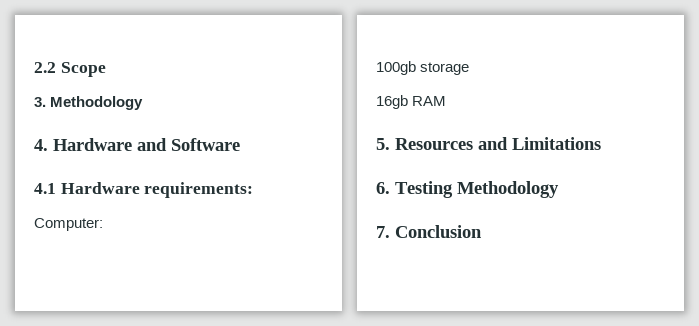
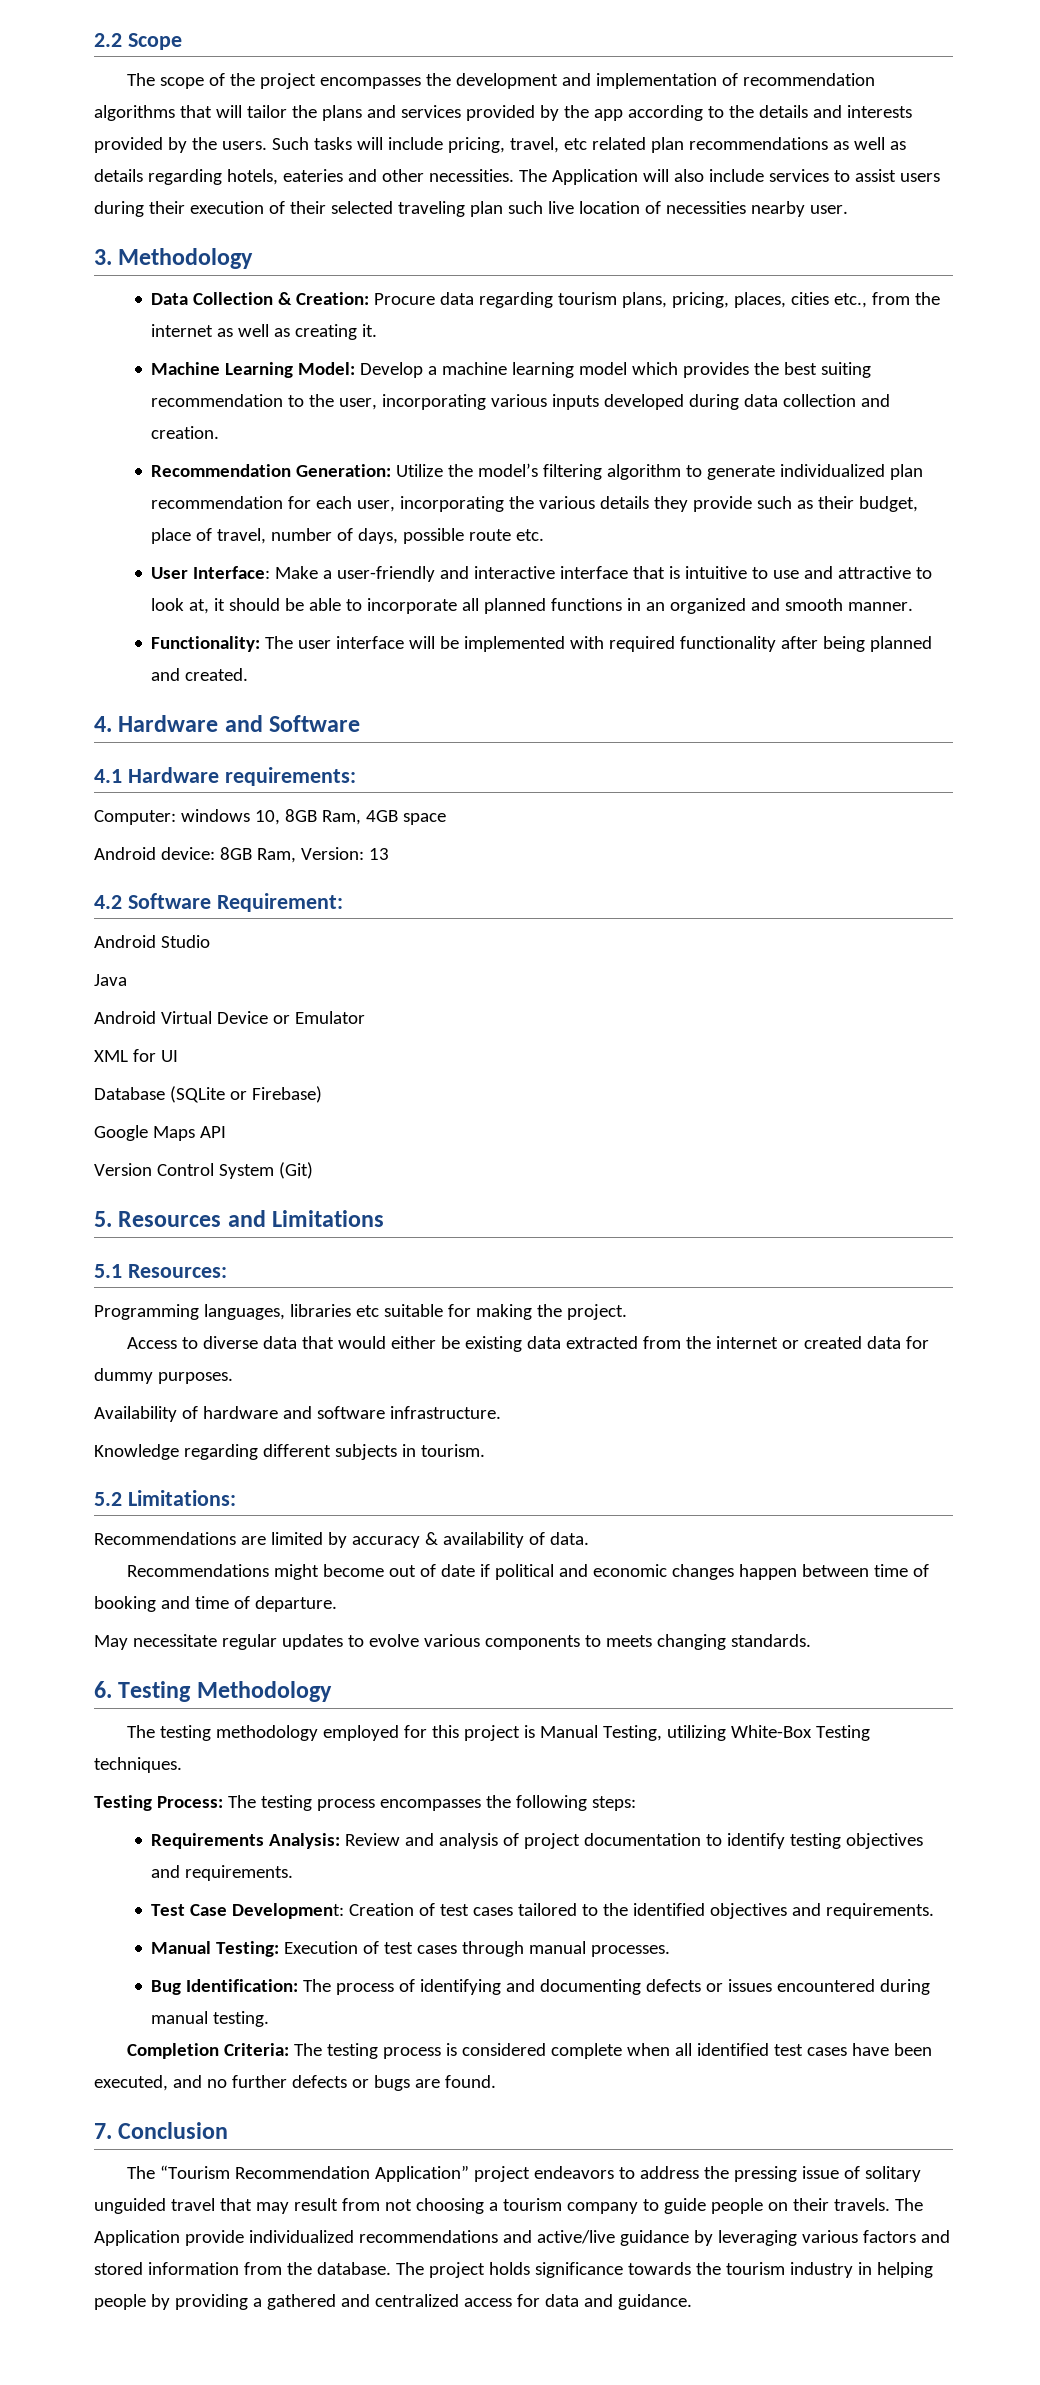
+ The scope of the project encompasses the development and implementation of recommendation algorithms that will tailor the plans and services provided by the app according to the details and interests provided by the users. Such tasks will include pricing, travel, etc related plan recommendations as well as details regarding hotels, eateries and other necessities. The Application will also include services to assist users during their execution of their selected traveling plan such live location of necessities nearby user.
  3. Methodology
+ Data Collection & Creation: Procure data regarding tourism plans, pricing, places, cities etc., from the internet as well as creating it.
+ Machine Learning Model: Develop a machine learning model which provides the best suiting recommendation to the user, incorporating various inputs developed during data collection and creation.
+ Recommendation Generation: Utilize the model’s filtering algorithm to generate individualized plan recommendation for each user, incorporating the various details they provide such as their budget, place of travel, number of days, possible route etc.
+ User Interface: Make a user-friendly and interactive interface that is intuitive to use and attractive to look at, it should be able to incorporate all planned functions in an organized and smooth manner.
+ Functionality: The user interface will be implemented with required functionality after being planned and created.
- Computer:
- 100gb storage
- 16gb RAM
+ Computer: windows 10, 8GB Ram, 4GB space
+ Android device: 8GB Ram, Version: 13
+ 4.2 Software Requirement:
+ Android Studio
+ Java
+ Android Virtual Device or Emulator
+ XML for UI
+ Database (SQLite or Firebase)
+ Google Maps API
+ Version Control System (Git)
  5. Resources and Limitations
+ 5.1 Resources:
+ Programming languages, libraries etc suitable for making the project.
+ Access to diverse data that would either be existing data extracted from the internet or created data for dummy purposes.
+ Availability of hardware and software infrastructure.
+ Knowledge regarding different subjects in tourism.
+ 5.2 Limitations:
+ Recommendations are limited by accuracy & availability of data.
+ Recommendations might become out of date if political and economic changes happen between time of booking and time of departure.
+ May necessitate regular updates to evolve various components to meets changing standards.
  6. Testing Methodology
+ The testing methodology employed for this project is Manual Testing, utilizing White-Box Testing techniques.
+ Testing Process: The testing process encompasses the following steps:
+ Requirements Analysis: Review and analysis of project documentation to identify testing objectives and requirements.
+ Test Case Development: Creation of test cases tailored to the identified objectives and requirements.
+ Manual Testing: Execution of test cases through manual processes.
+ Bug Identification: The process of identifying and documenting defects or issues encountered during manual testing.
+ Completion Criteria: The testing process is considered complete when all identified test cases have been executed, and no further defects or bugs are found.
  7. Conclusion
+ The “Tourism Recommendation Application” project endeavors to address the pressing issue of solitary unguided travel that may result from not choosing a tourism company to guide people on their travels. The Application provide individualized recommendations and active/live guidance by leveraging various factors and stored information from the database. The project holds significance towards the tourism industry in helping people by providing a gathered and centralized access for data and guidance.

